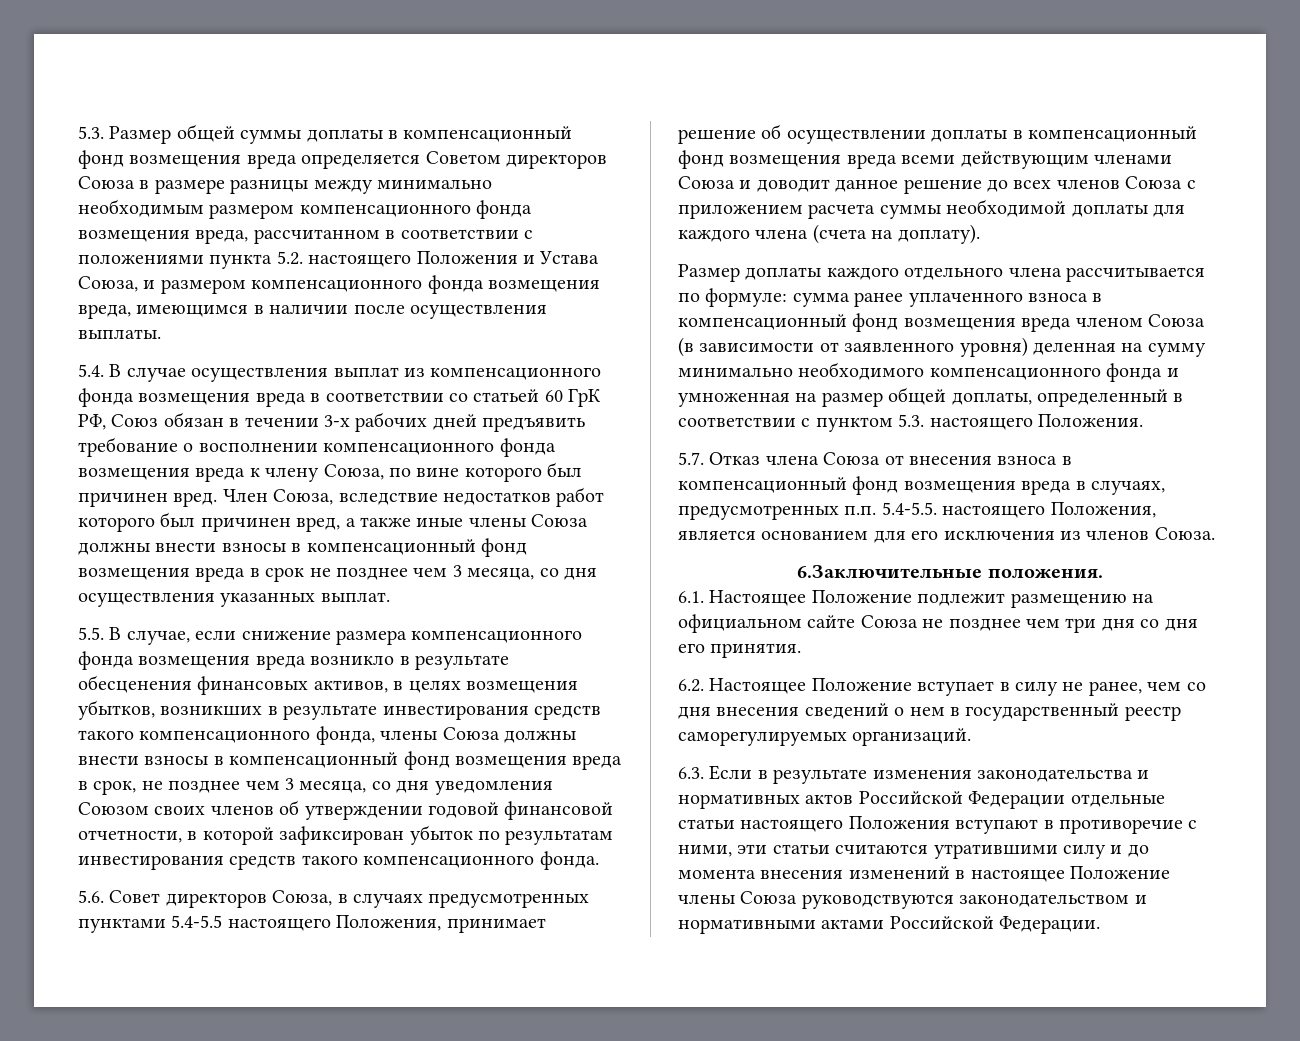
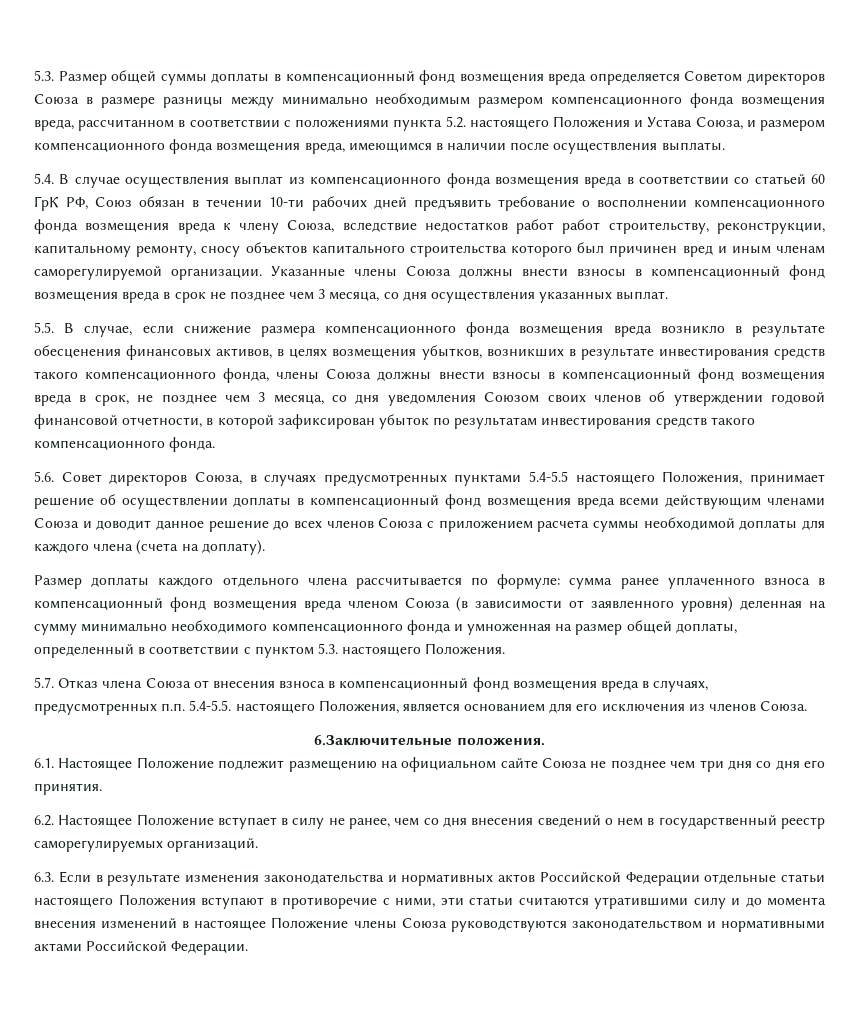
- 5.4. В случае осуществления выплат из компенсационного фонда возмещения вреда в соответствии со статьей 60 ГрК РФ, Союз обязан в течении 3-х рабочих дней предъявить требование о восполнении компенсационного фонда возмещения вреда к члену Союза, по вине которого был причинен вред. Член Союза, вследствие недостатков работ которого был причинен вред, а также иные члены Союза должны внести взносы в компенсационный фонд возмещения вреда в срок не позднее чем 3 месяца, со дня осуществления указанных выплат.
+ 5.4. В случае осуществления выплат из компенсационного фонда возмещения вреда в соответствии со статьей 60 ГрК РФ, Союз обязан в течении 10-ти рабочих дней предъявить требование о восполнении компенсационного фонда возмещения вреда к члену Союза, вследствие недостатков работ работ строительству, реконструкции, капитальному ремонту, сносу объектов капитального строительства которого был причинен вред и иным членам саморегулируемой организации. Указанные члены Союза должны внести взносы в компенсационный фонд возмещения вреда в срок не позднее чем 3 месяца, со дня осуществления указанных выплат.

